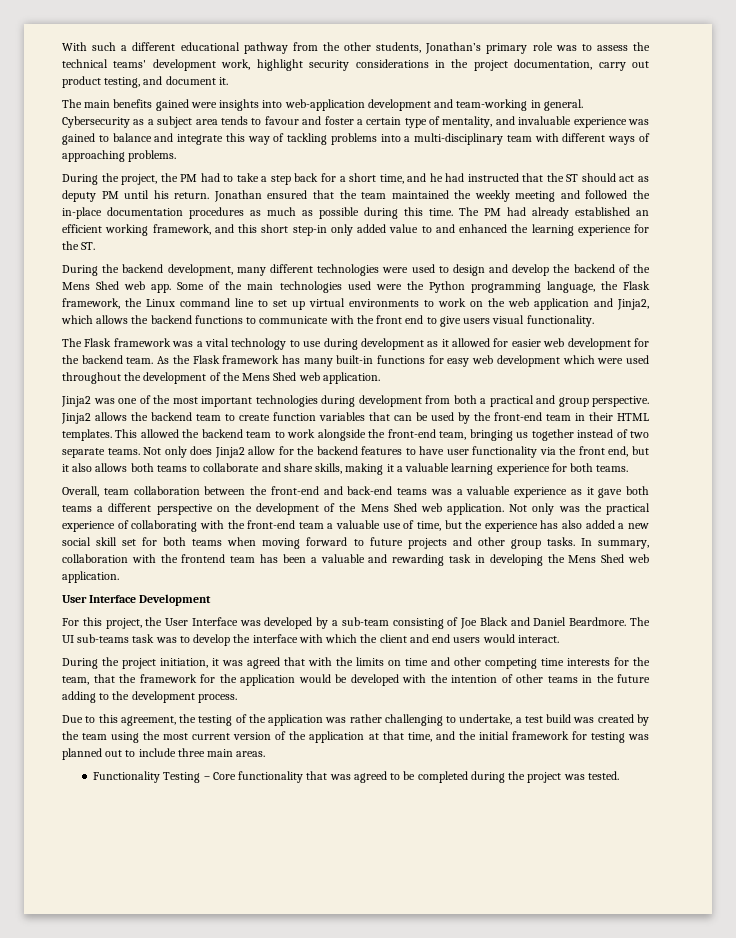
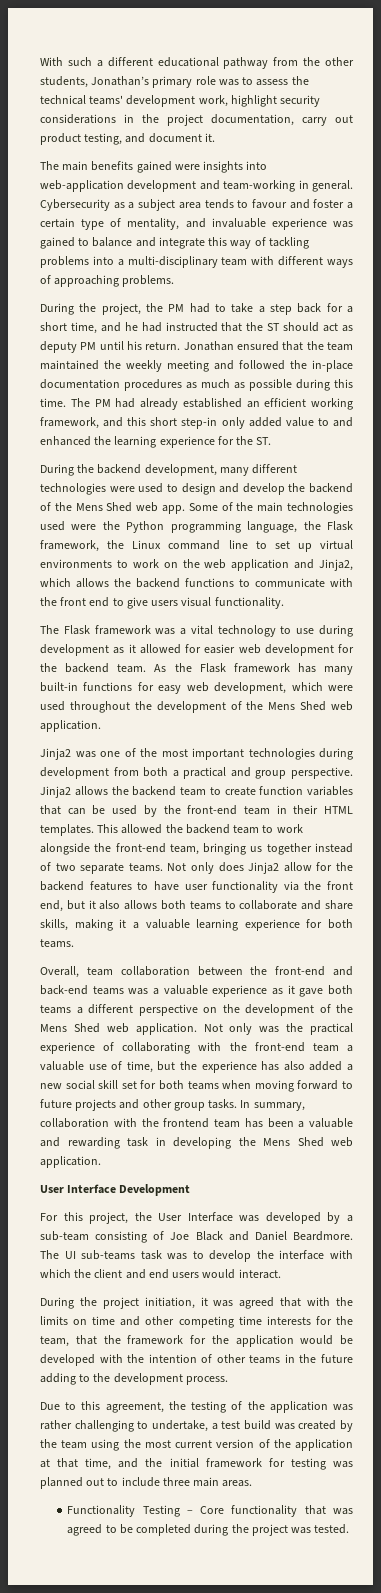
- As the Flask framework has many built-in functions for easy web development which were used throughout the development of the Mens Shed web application.
+ As the Flask framework has many built-in functions for easy web development, which were used throughout the development of the Mens Shed web application.

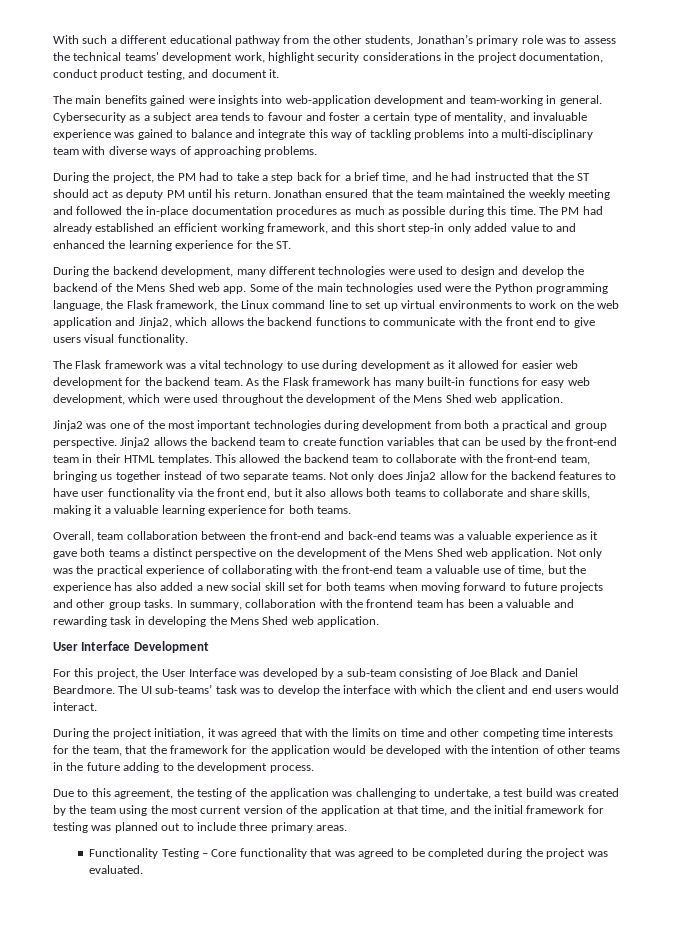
- With such a different educational pathway from the other students, Jonathan’s primary role was to assess the technical teams' development work, highlight security considerations in the project documentation, carry out product testing, and document it.
+ With such a different educational pathway from the other students, Jonathan’s primary role was to assess the technical teams' development work, highlight security considerations in the project documentation, conduct product testing, and document it.
- Cybersecurity as a subject area tends to favour and foster a certain type of mentality, and invaluable experience was gained to balance and integrate this way of tackling problems into a multi-disciplinary team with different ways of approaching problems.
+ Cybersecurity as a subject area tends to favour and foster a certain type of mentality, and invaluable experience was gained to balance and integrate this way of tackling problems into a multi-disciplinary team with diverse ways of approaching problems.
- During the project, the PM had to take a step back for a short time, and he had instructed that the ST should act as deputy PM until his return.
+ During the project, the PM had to take a step back for a brief time, and he had instructed that the ST should act as deputy PM until his return.
- This allowed the backend team to work alongside the front-end team, bringing us together instead of two separate teams.
+ This allowed the backend team to collaborate with the front-end team, bringing us together instead of two separate teams.
- Overall, team collaboration between the front-end and back-end teams was a valuable experience as it gave both teams a different perspective on the development of the Mens Shed web application.
+ Overall, team collaboration between the front-end and back-end teams was a valuable experience as it gave both teams a distinct perspective on the development of the Mens Shed web application.
- The UI sub-teams task was to develop the interface with which the client and end users would interact.
+ The UI sub-teams’ task was to develop the interface with which the client and end users would interact.
- Due to this agreement, the testing of the application was rather challenging to undertake, a test build was created by the team using the most current version of the application at that time, and the initial framework for testing was planned out to include three main areas.
+ Due to this agreement, the testing of the application was challenging to undertake, a test build was created by the team using the most current version of the application at that time, and the initial framework for testing was planned out to include three primary areas.
- Functionality Testing – Core functionality that was agreed to be completed during the project was tested.
+ Functionality Testing – Core functionality that was agreed to be completed during the project was evaluated.

